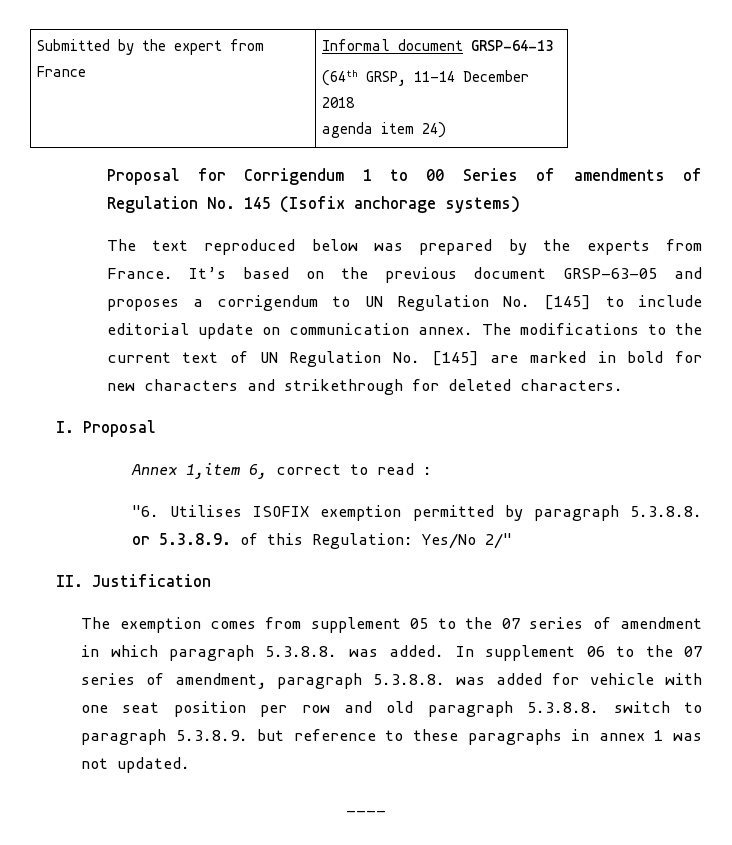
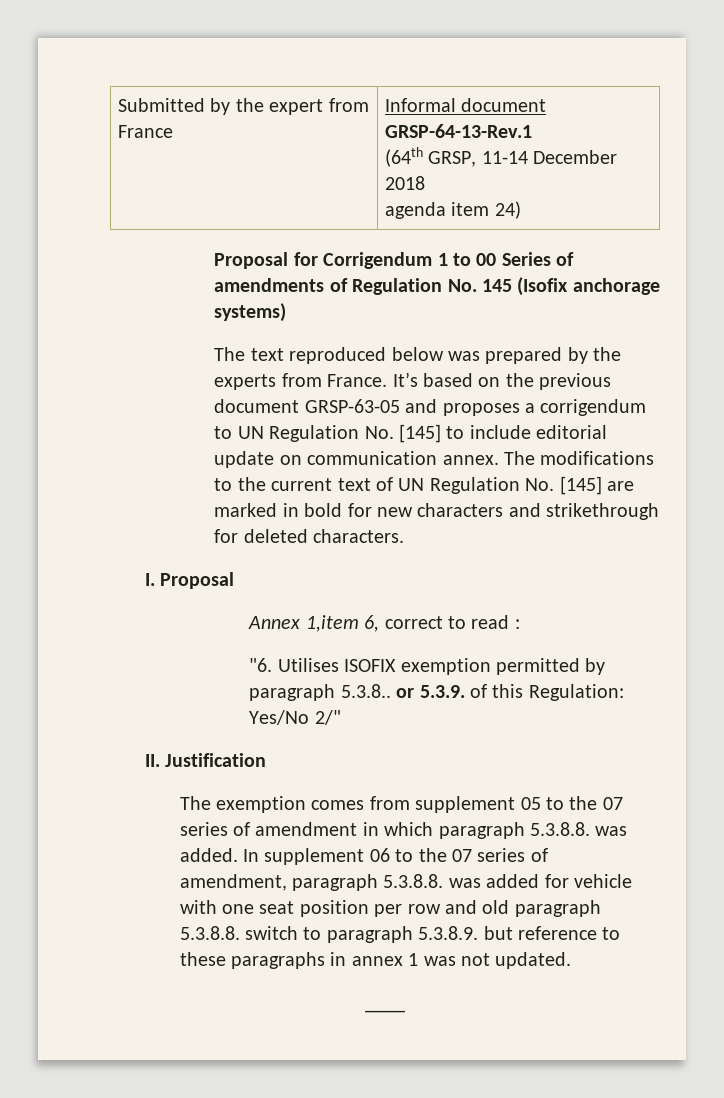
- Submitted by the expert from France | Informal document GRSP-64-13
+ Submitted by the expert from France | Informal document GRSP-64-13-Rev.1
- "6. Utilises ISOFIX exemption permitted by paragraph 5.3.8.8. or 5.3.8.9. of this Regulation: Yes/No 2/"
+ "6. Utilises ISOFIX exemption permitted by paragraph 5.3.8.. or 5.3.9. of this Regulation: Yes/No 2/"

